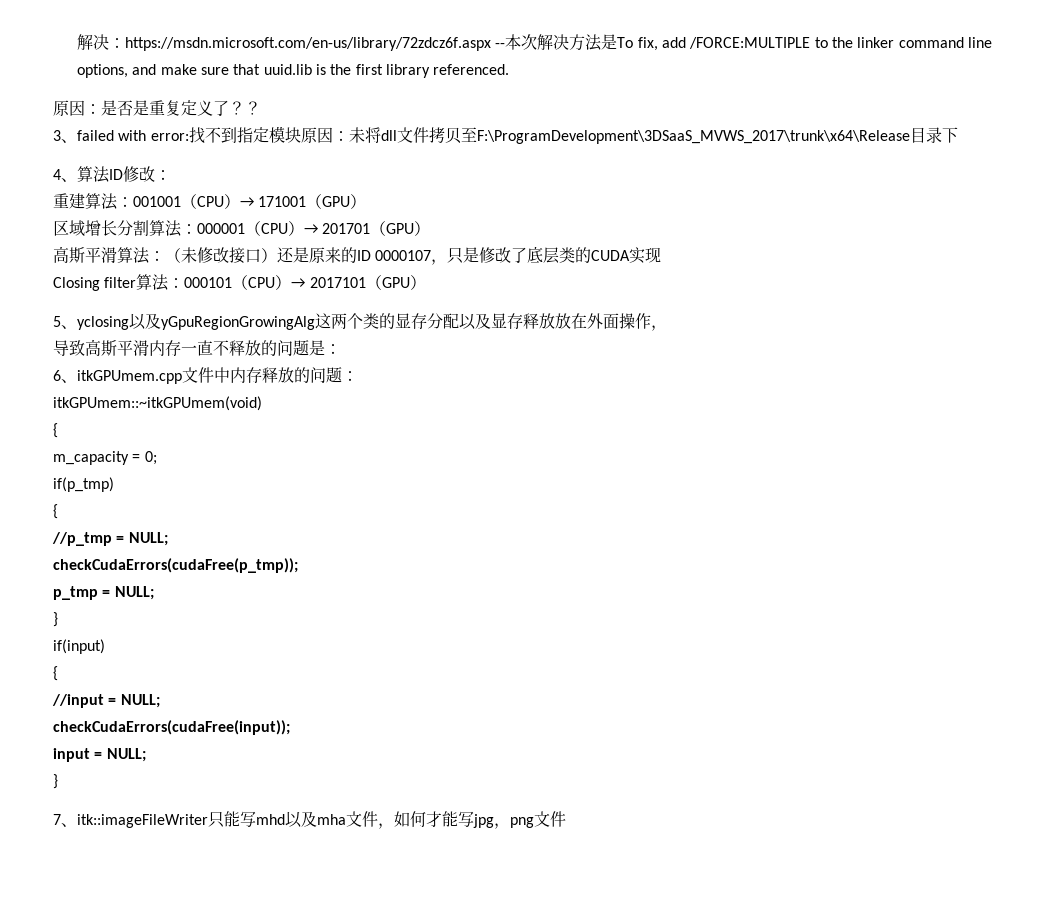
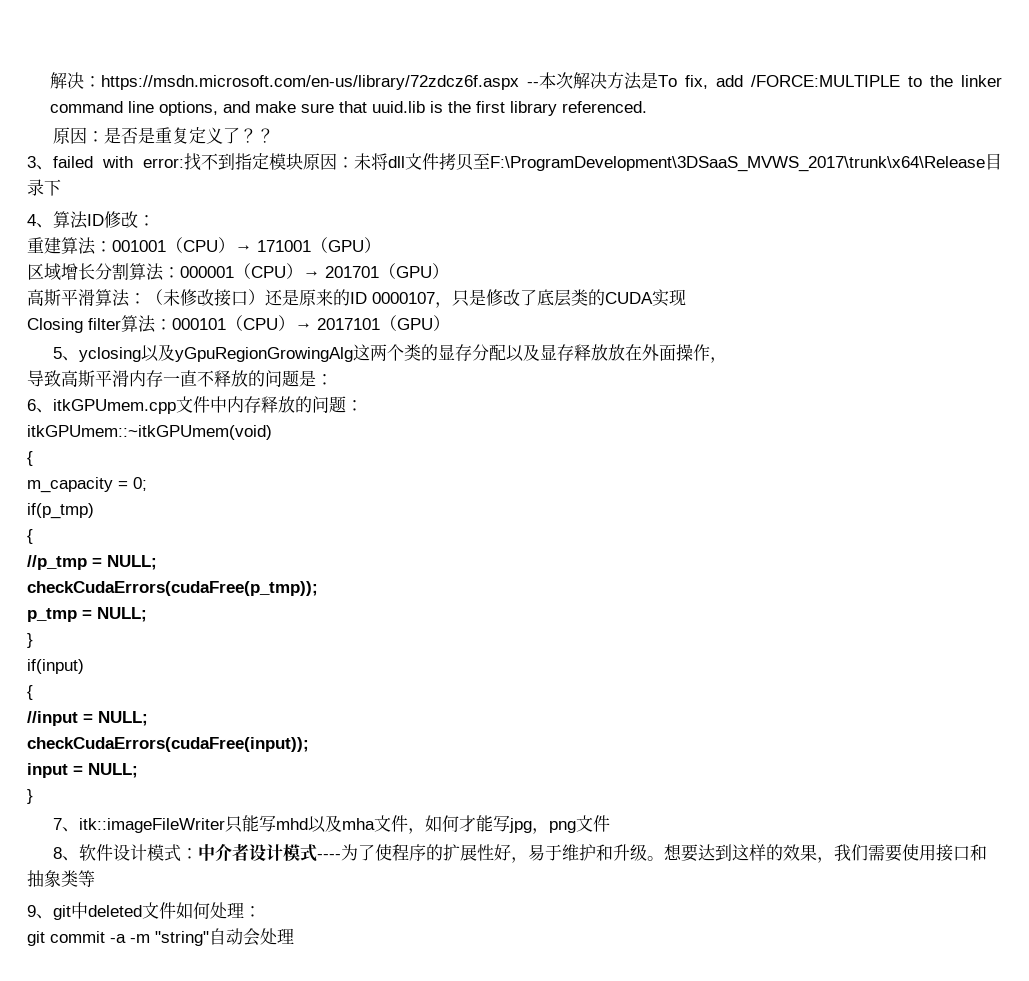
+ 8、软件设计模式：中介者设计模式----为了使程序的扩展性好，易于维护和升级。想要达到这样的效果，我们需要使用接口和抽象类等
+ 9、git中deleted文件如何处理：
+ git commit -a -m "string"自动会处理

